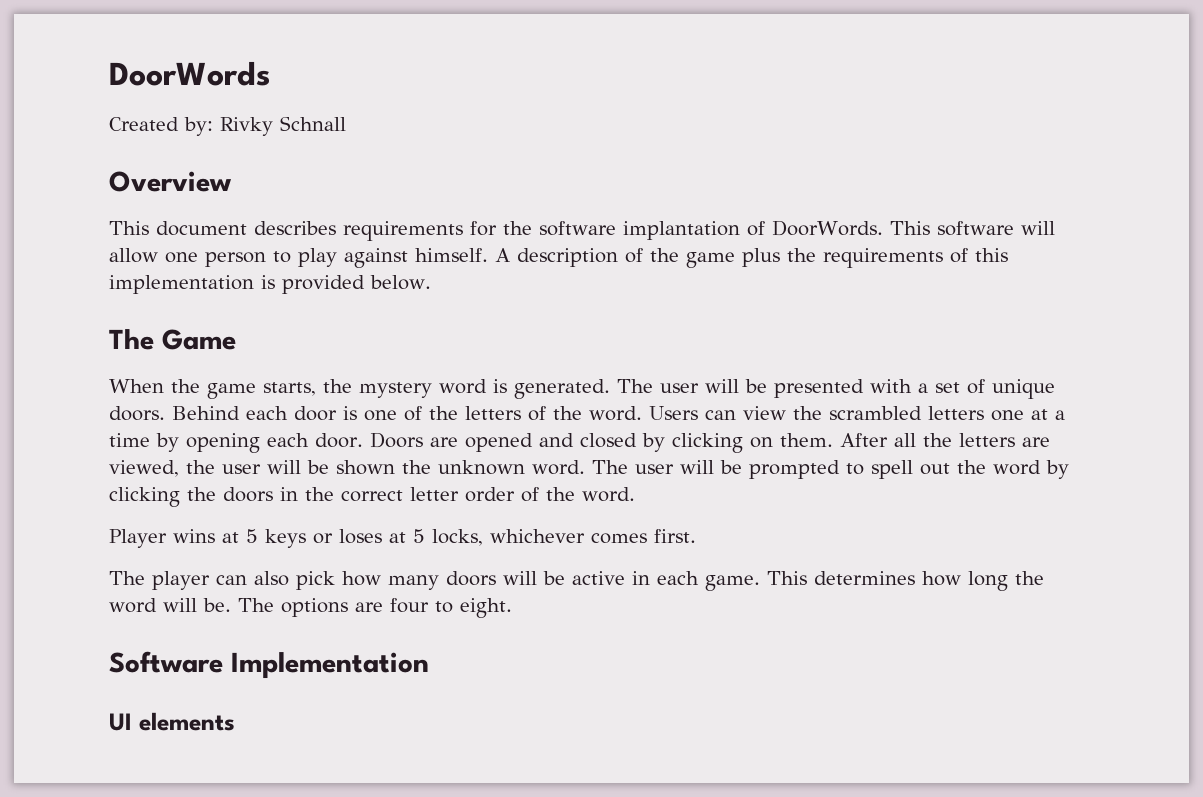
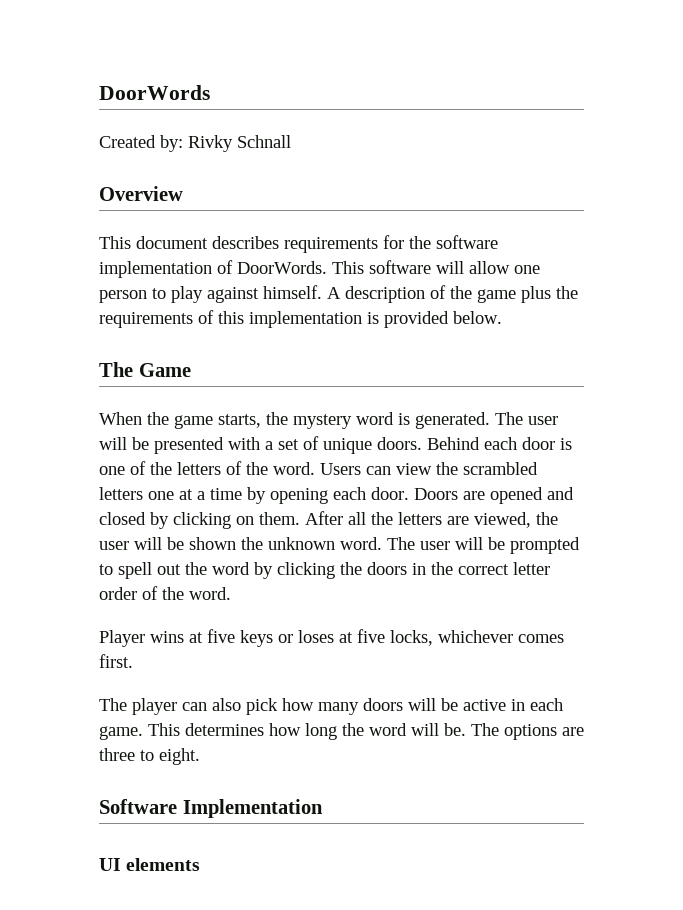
- This document describes requirements for the software implantation of DoorWords.
+ This document describes requirements for the software implementation of DoorWords.
- Player wins at 5 keys or loses at 5 locks, whichever comes first.
+ Player wins at five keys or loses at five locks, whichever comes first.
- The options are four to eight.
+ The options are three to eight.

